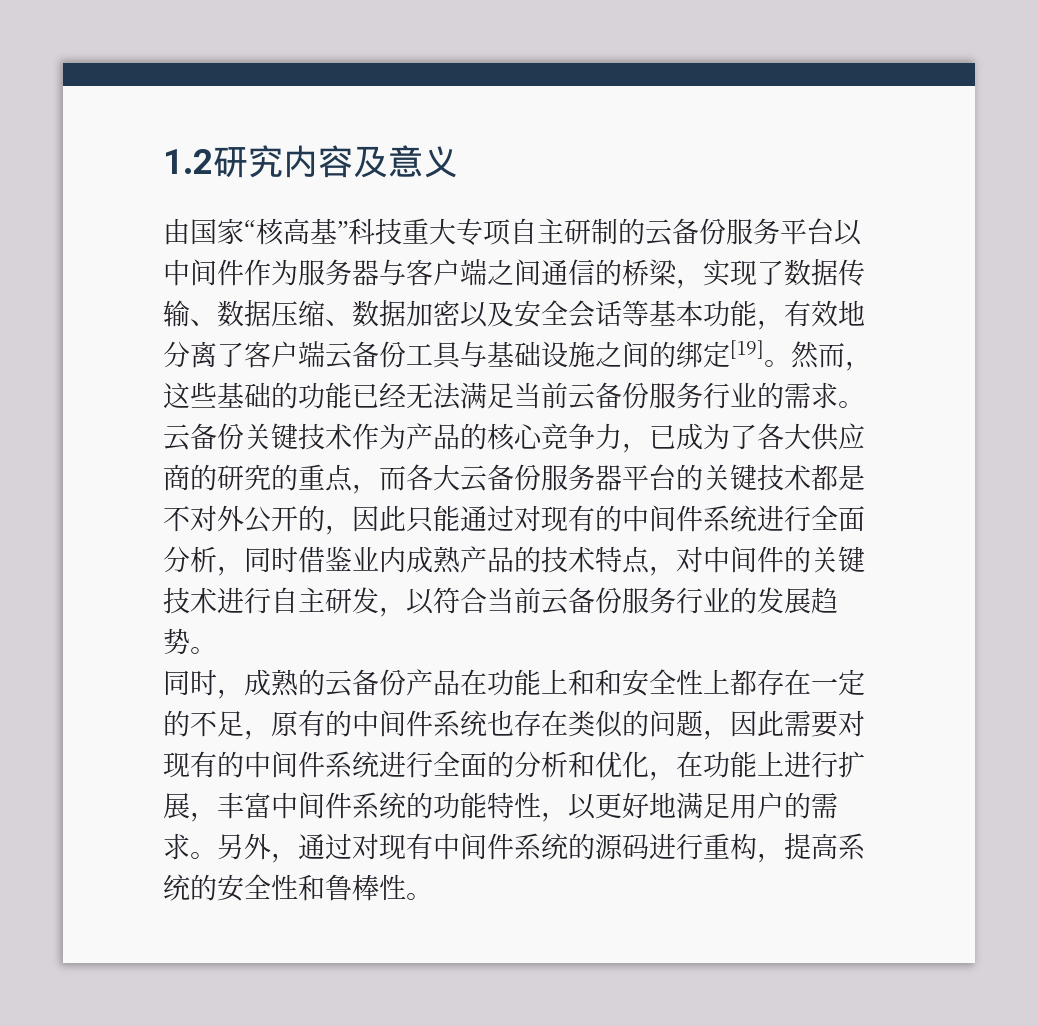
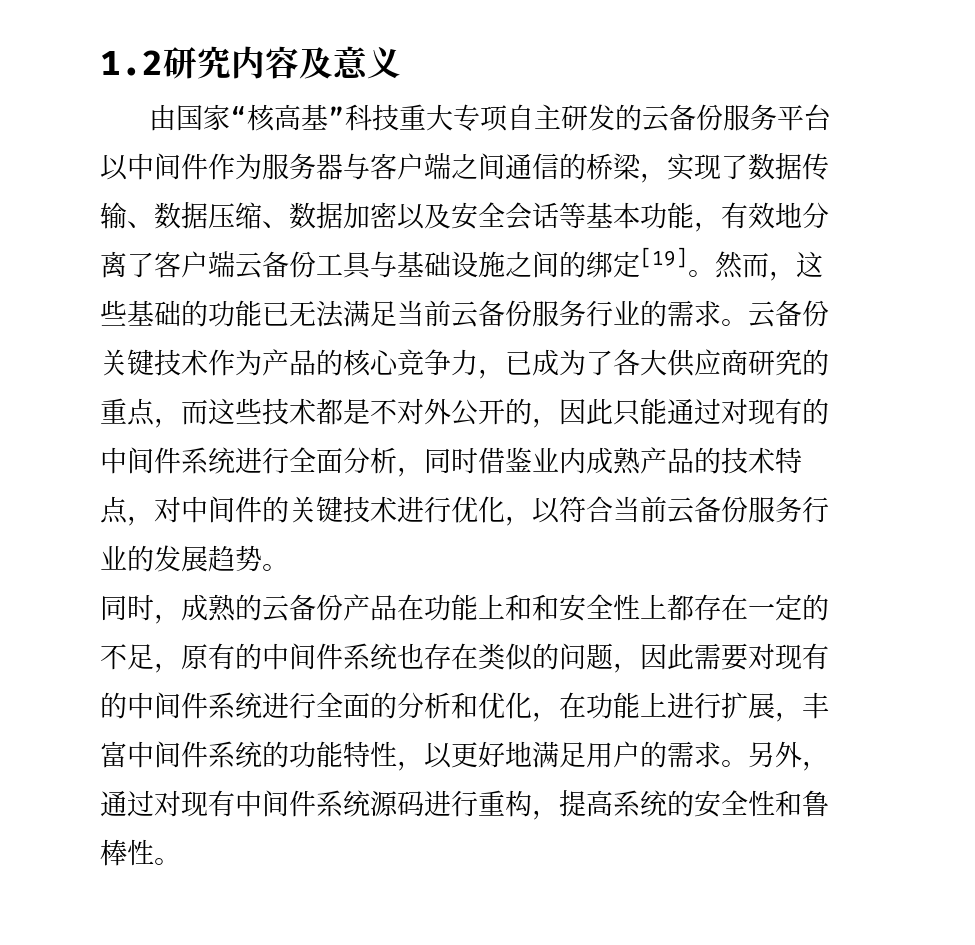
- 由国家“核高基”科技重大专项自主研制的云备份服务平台以中间件作为服务器与客户端之间通信的桥梁，实现了数据传输、数据压缩、数据加密以及安全会话等基本功能，有效地分离了客户端云备份工具与基础设施之间的绑定[19]。
+ 由国家“核高基”科技重大专项自主研发的云备份服务平台以中间件作为服务器与客户端之间通信的桥梁，实现了数据传输、数据压缩、数据加密以及安全会话等基本功能，有效地分离了客户端云备份工具与基础设施之间的绑定[19]。
- 然而，这些基础的功能已经无法满足当前云备份服务行业的需求。
+ 然而，这些基础的功能已无法满足当前云备份服务行业的需求。
- 云备份关键技术作为产品的核心竞争力，已成为了各大供应商的研究的重点，而各大云备份服务器平台的关键技术都是不对外公开的，因此只能通过对现有的中间件系统进行全面分析，同时借鉴业内成熟产品的技术特点，对中间件的关键技术进行自主研发，以符合当前云备份服务行业的发展趋势。
+ 云备份关键技术作为产品的核心竞争力，已成为了各大供应商研究的重点，而这些技术都是不对外公开的，因此只能通过对现有的中间件系统进行全面分析，同时借鉴业内成熟产品的技术特点，对中间件的关键技术进行优化，以符合当前云备份服务行业的发展趋势。
- 另外，通过对现有中间件系统的源码进行重构，提高系统的安全性和鲁棒性。
+ 另外，通过对现有中间件系统源码进行重构，提高系统的安全性和鲁棒性。

